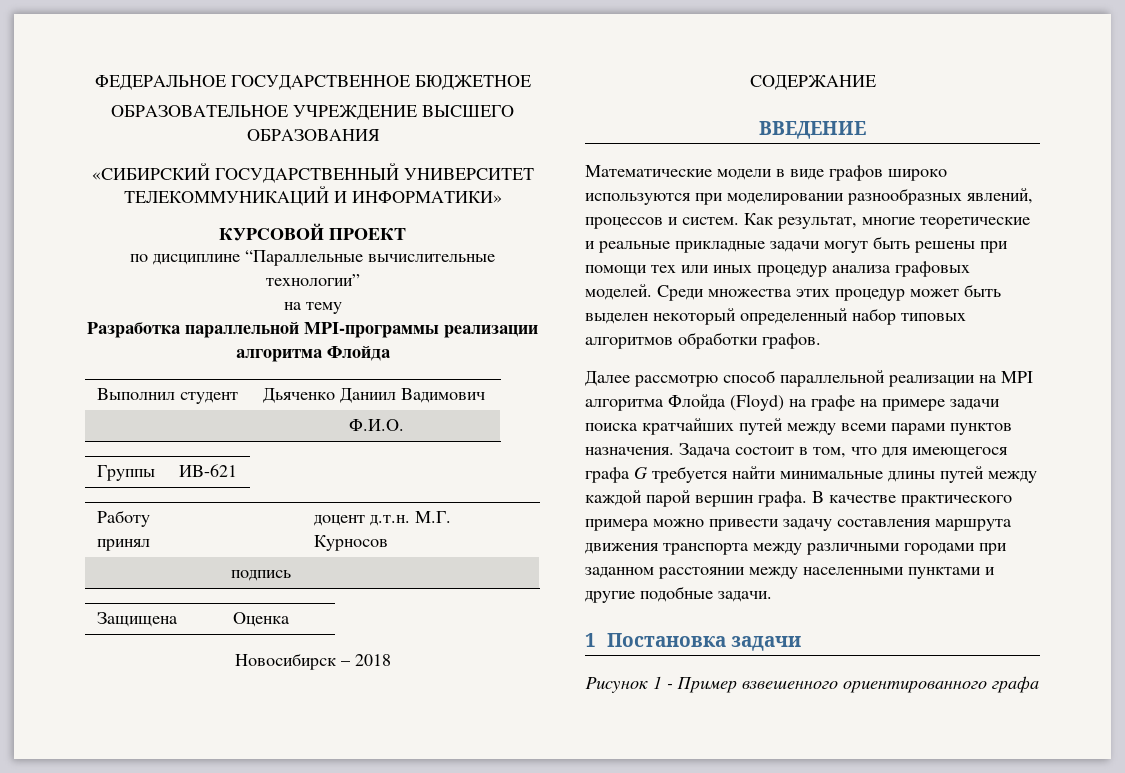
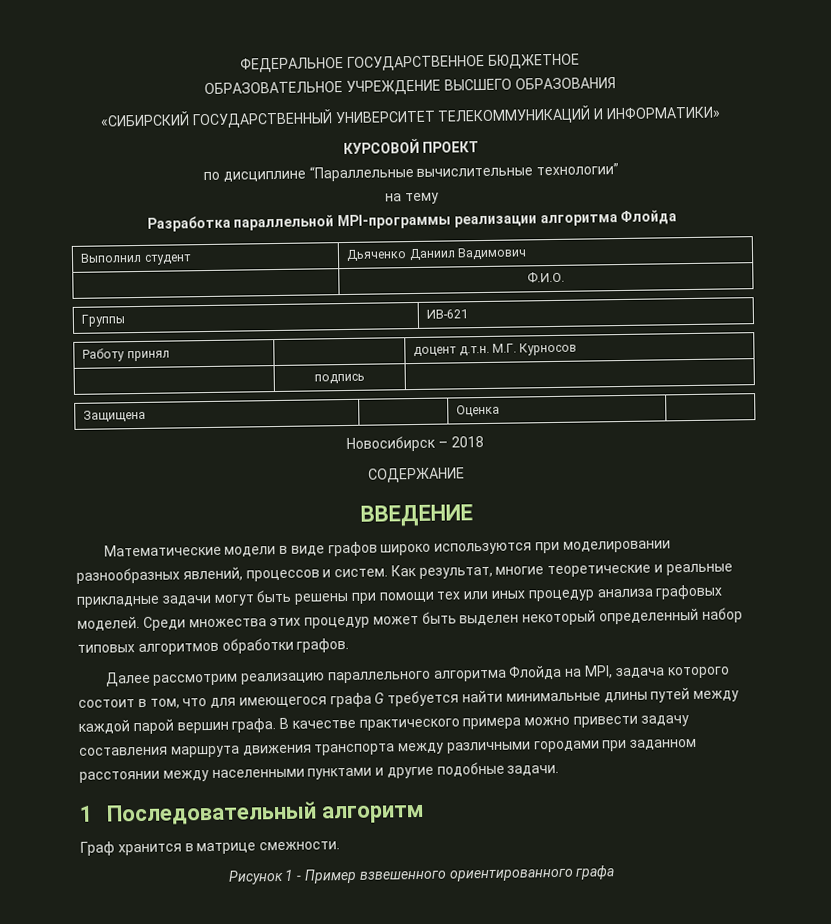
- Далее рассмотрю способ параллельной реализации на MPI алгоритма Флойда (Floyd) на графе на примере задачи поиска кратчайших путей между всеми парами пунктов назначения. Задача состоит в том, что для имеющегося графа G требуется найти минимальные длины путей между каждой парой вершин графа.
+ Далее рассмотрим реализацию параллельного алгоритма Флойда на MPI, задача которого состоит в том, что для имеющегося графа G требуется найти минимальные длины путей между каждой парой вершин графа.
- 1 Постановка задачи
+ 1 Последовательный алгоритм
+ Граф хранится в матрице смежности.

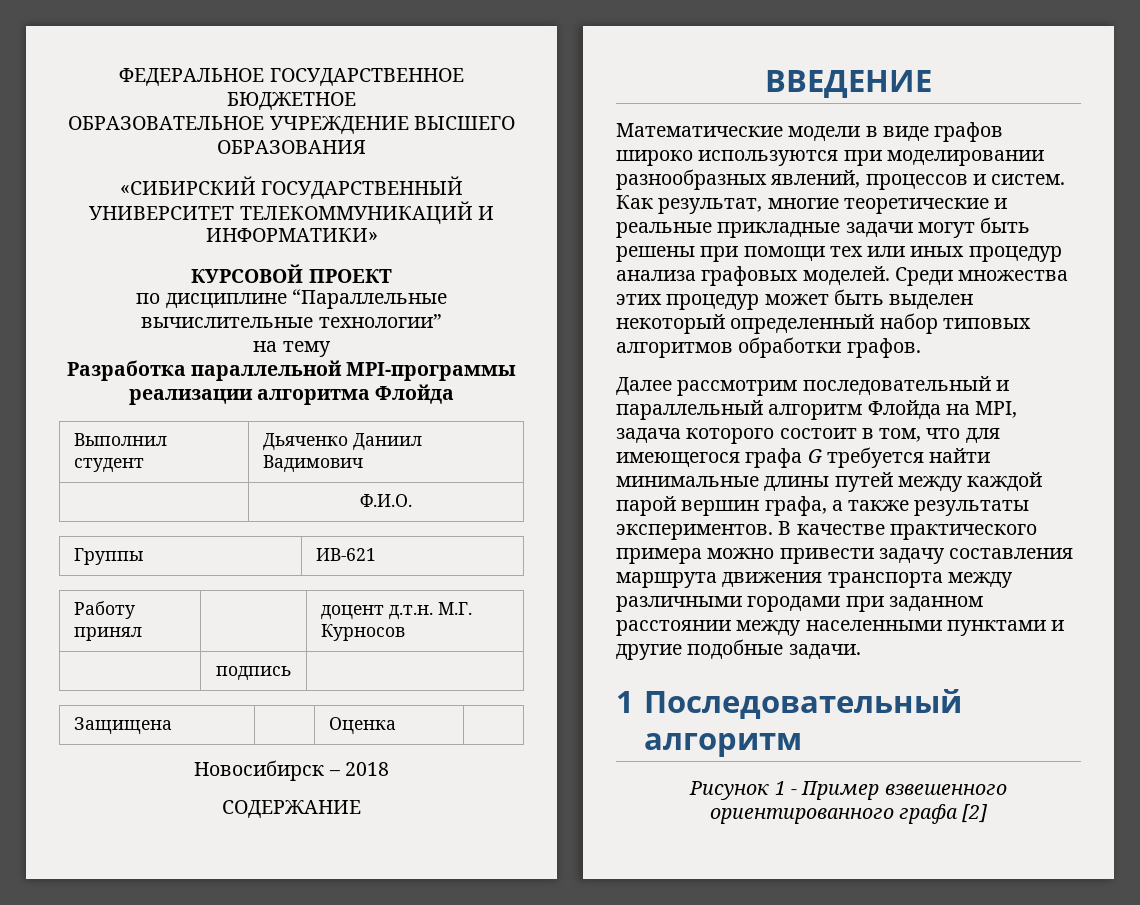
- Далее рассмотрим реализацию параллельного алгоритма Флойда на MPI, задача которого состоит в том, что для имеющегося графа G требуется найти минимальные длины путей между каждой парой вершин графа.
+ Далее рассмотрим последовательный и параллельный алгоритм Флойда на MPI, задача которого состоит в том, что для имеющегося графа G требуется найти минимальные длины путей между каждой парой вершин графа, а также результаты экспериментов.
- Граф хранится в матрице смежности.
- Рисунок 1 - Пример взвешенного ориентированного графа
+ Рисунок 1 - Пример взвешенного ориентированного графа [2]

